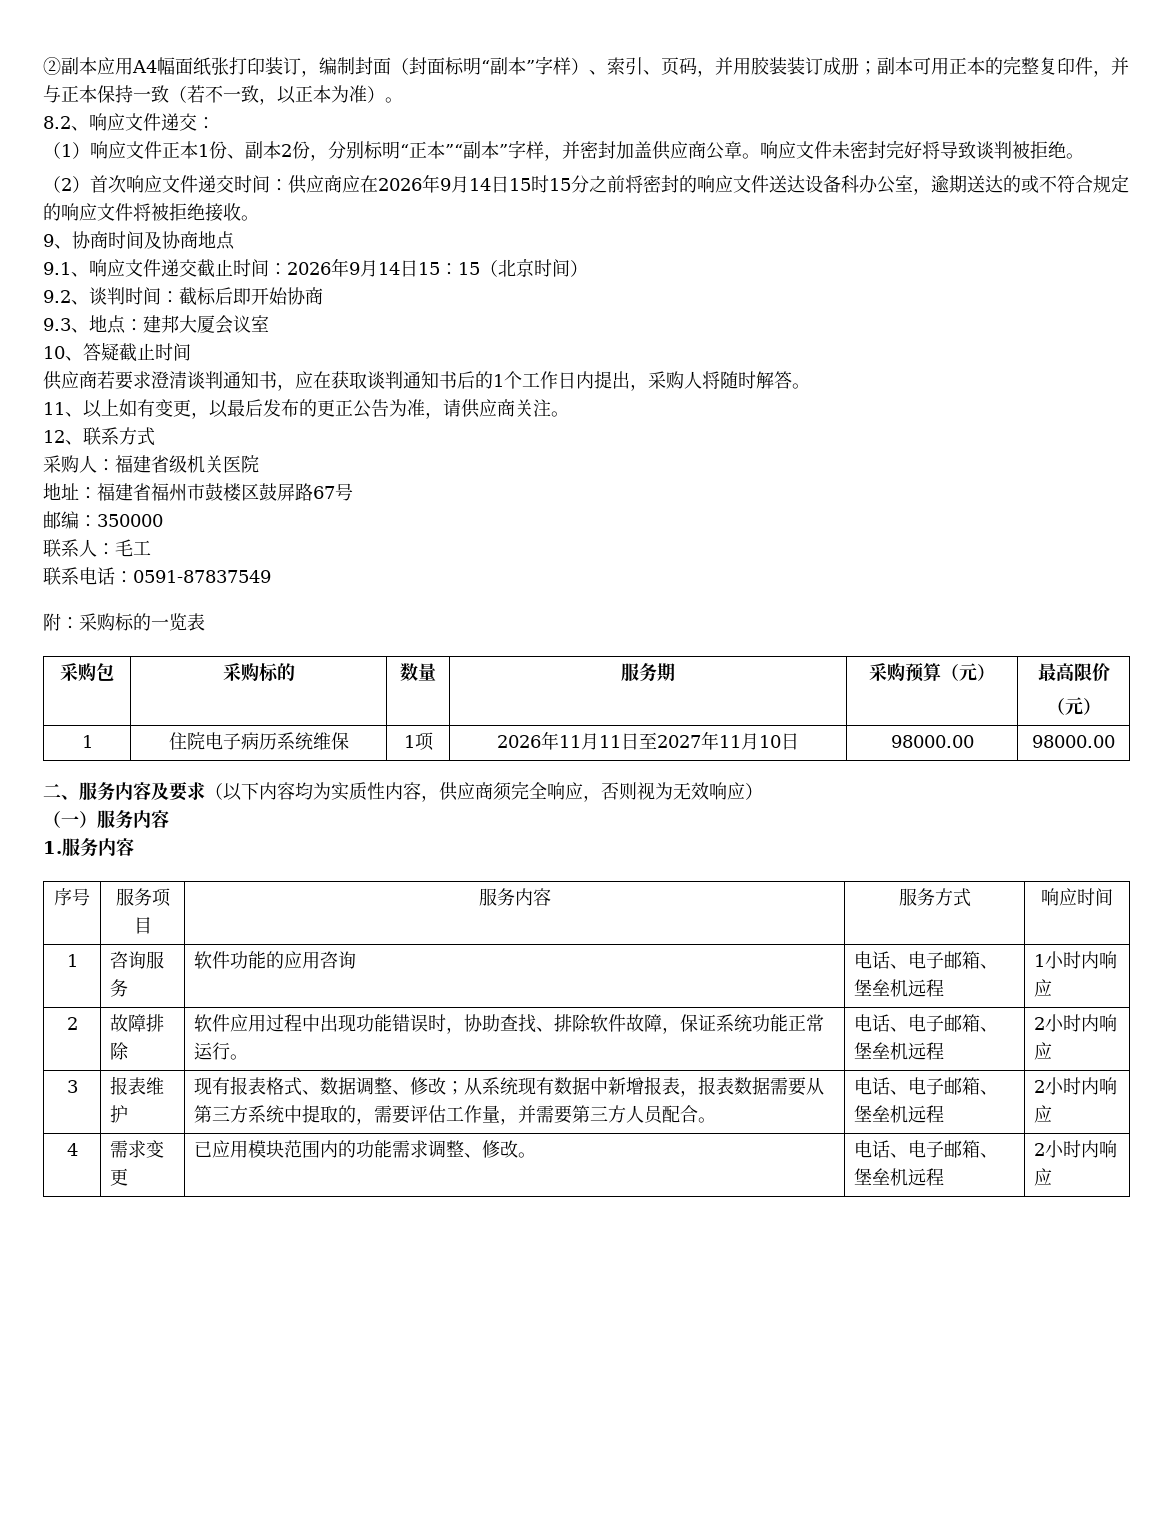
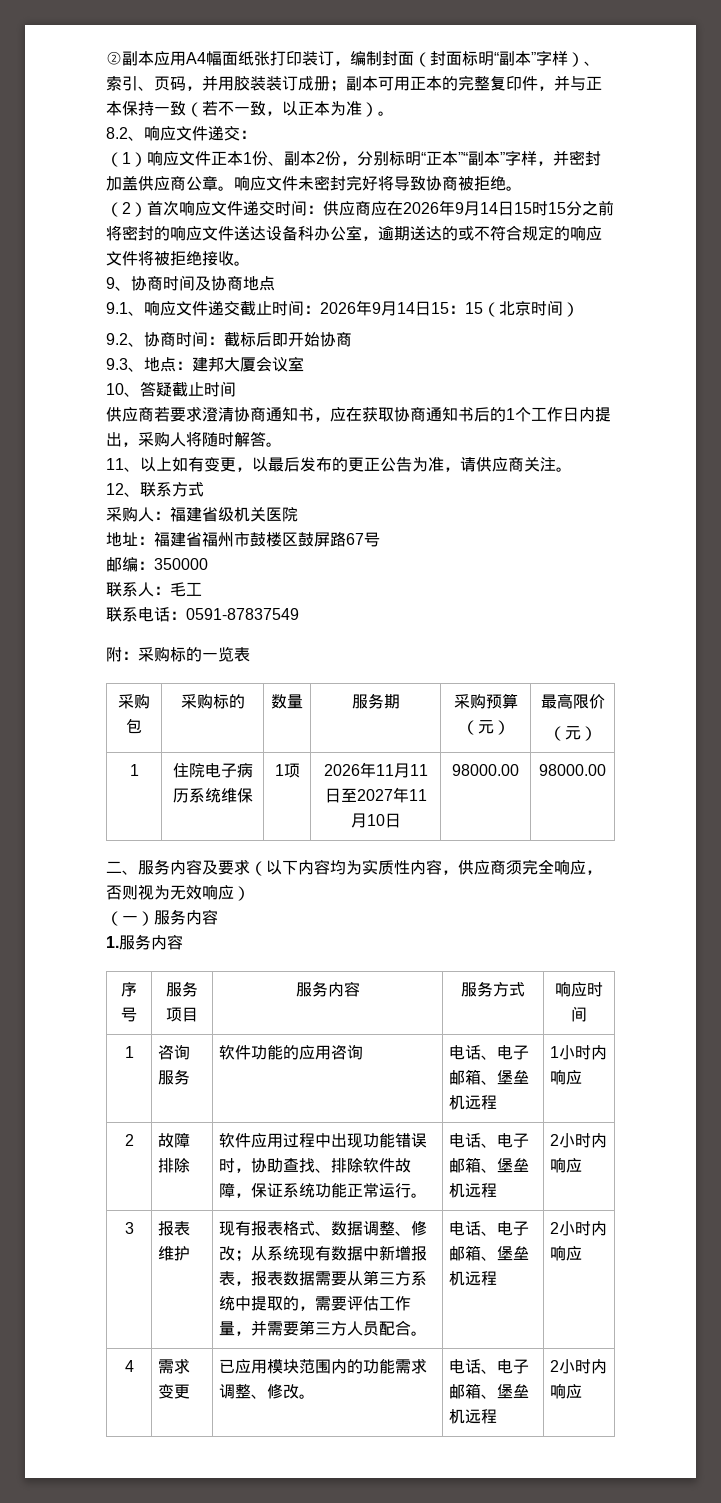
- 响应文件未密封完好将导致谈判被拒绝。
+ 响应文件未密封完好将导致协商被拒绝。
- 9.2、谈判时间：截标后即开始协商
+ 9.2、协商时间：截标后即开始协商
- 供应商若要求澄清谈判通知书，应在获取谈判通知书后的1个工作日内提出，采购人将随时解答。
+ 供应商若要求澄清协商通知书，应在获取协商通知书后的1个工作日内提出，采购人将随时解答。

